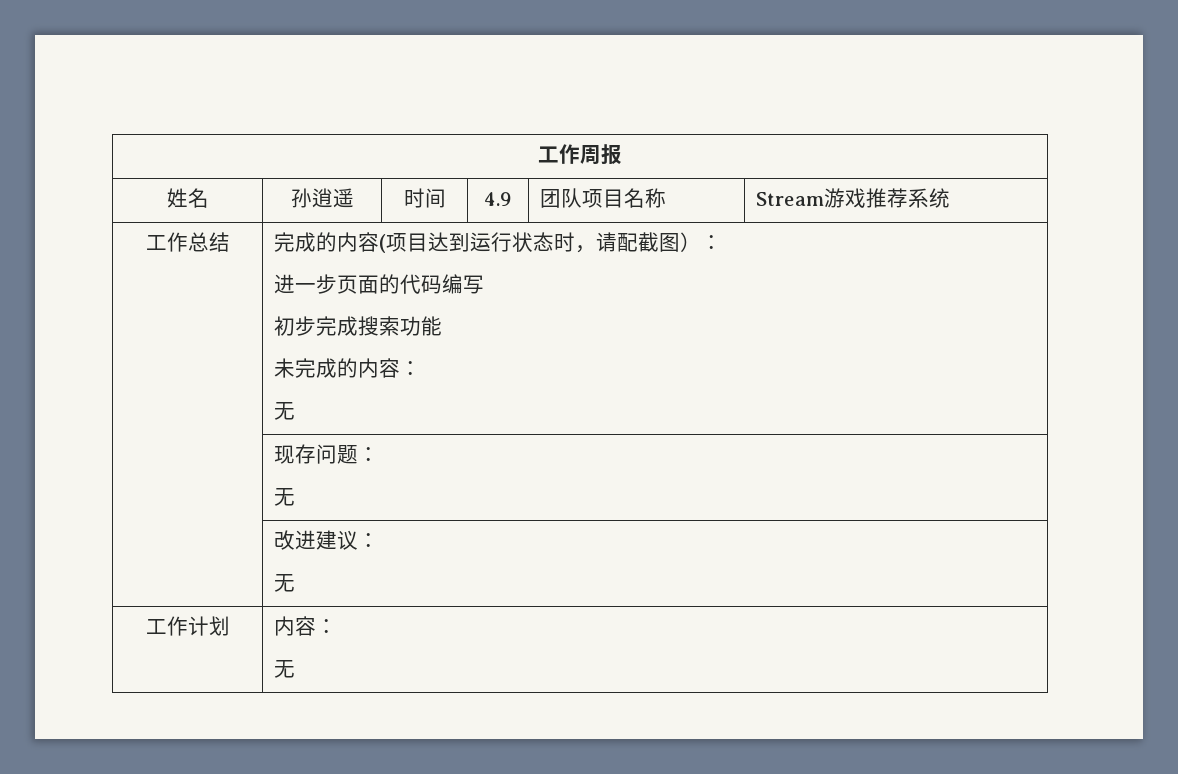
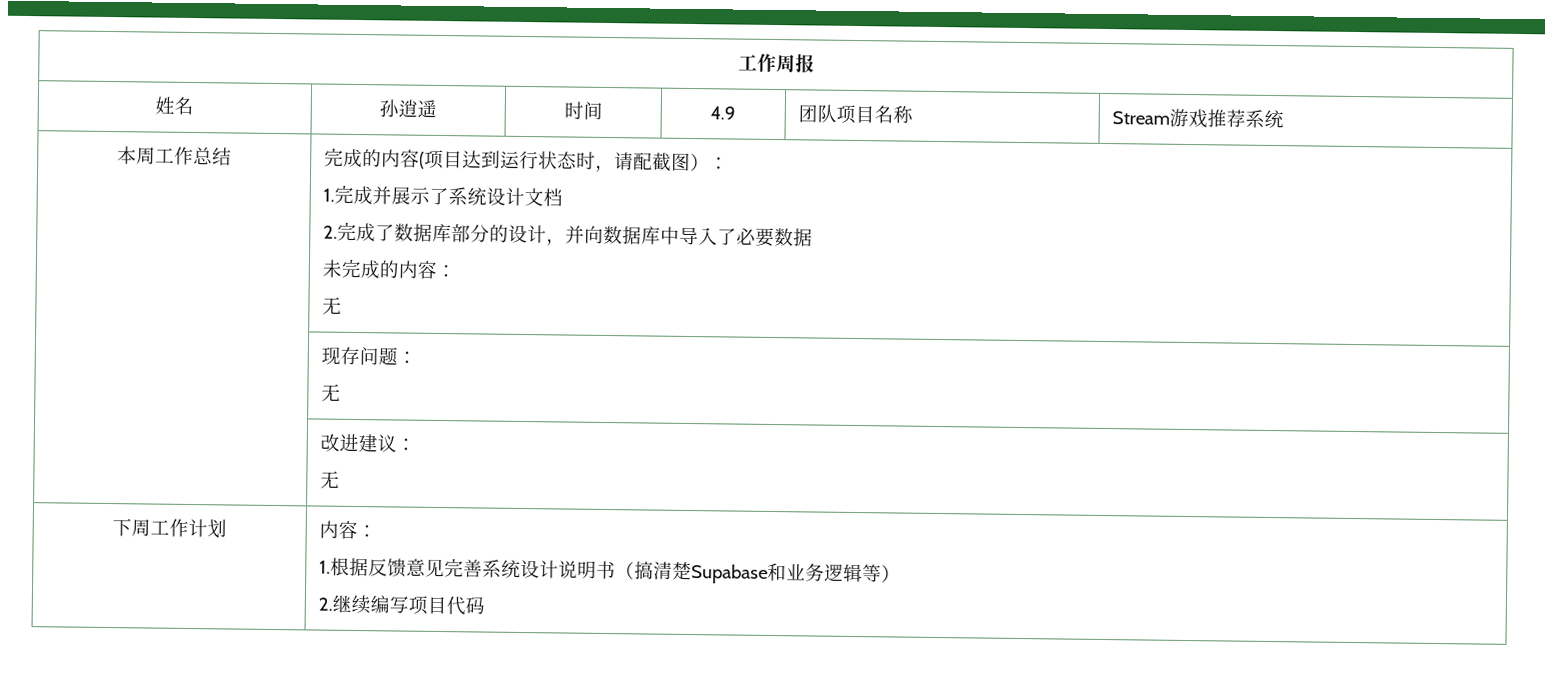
- 工作总结 | 完成的内容(项目达到运行状态时，请配截图）：
- 进一步页面的代码编写
- 初步完成搜索功能
+ 本周工作总结 | 完成的内容(项目达到运行状态时，请配截图）：
+ 1.完成并展示了系统设计文档
+ 2.完成了数据库部分的设计，并向数据库中导入了必要数据
- 工作计划 | 内容：
- 无
+ 下周工作计划 | 内容：
+ 1.根据反馈意见完善系统设计说明书（搞清楚Supabase和业务逻辑等）
+ 2.继续编写项目代码

